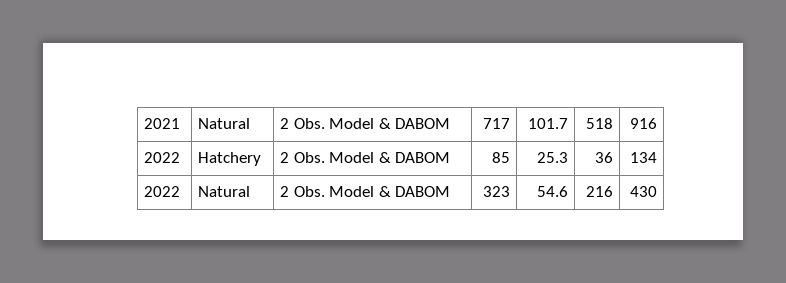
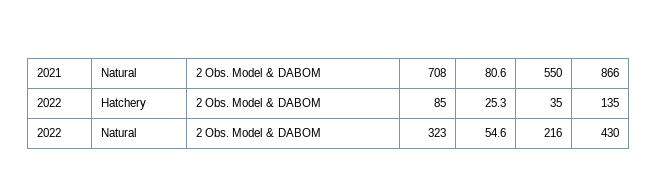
- 2021 | Natural | 2 Obs. Model & DABOM | 717 | 101.7 | 518 | 916
+ 2021 | Natural | 2 Obs. Model & DABOM | 708 | 80.6 | 550 | 866
- 2022 | Hatchery | 2 Obs. Model & DABOM | 85 | 25.3 | 36 | 134
+ 2022 | Hatchery | 2 Obs. Model & DABOM | 85 | 25.3 | 35 | 135

